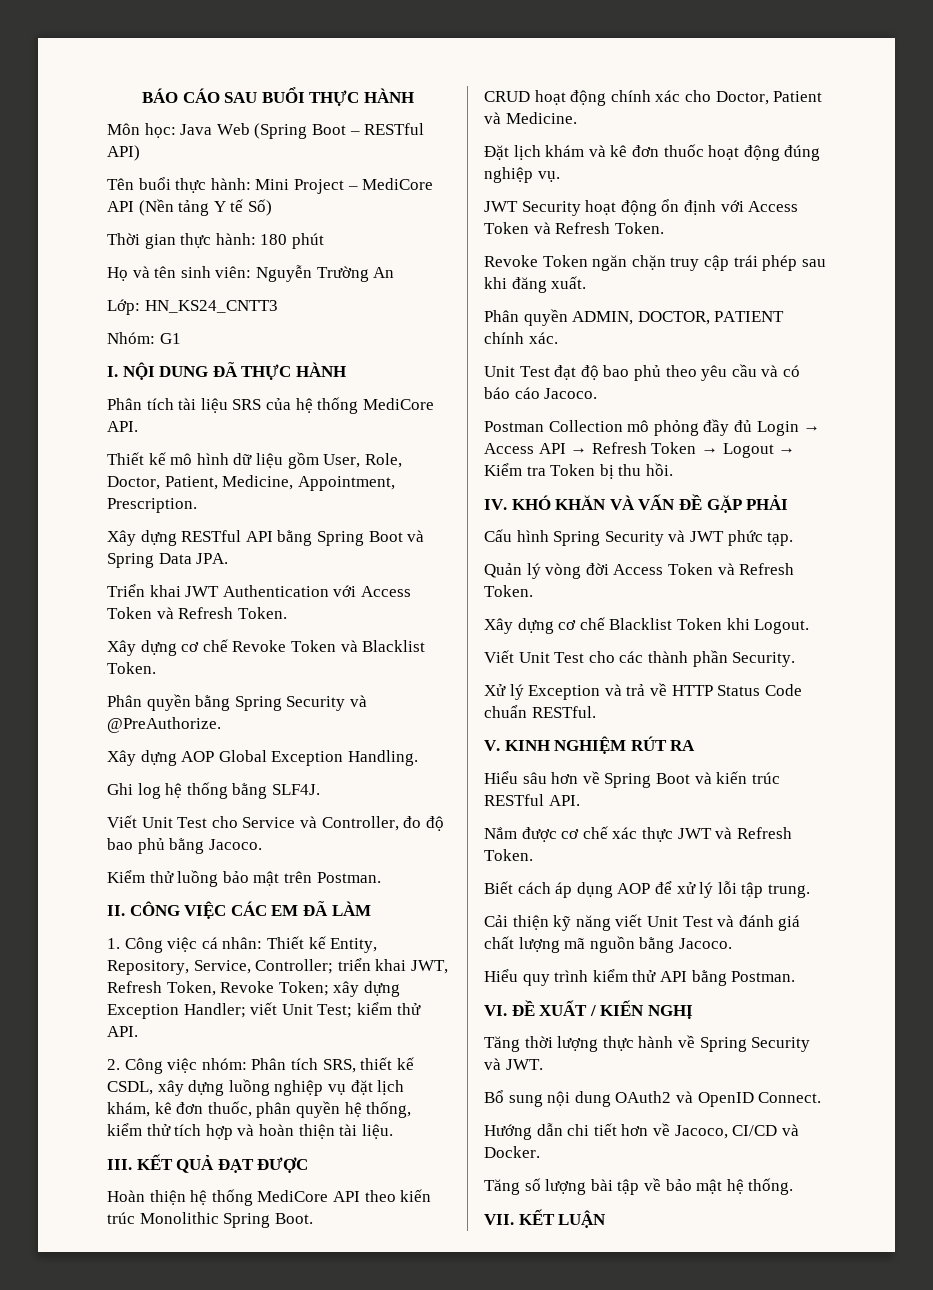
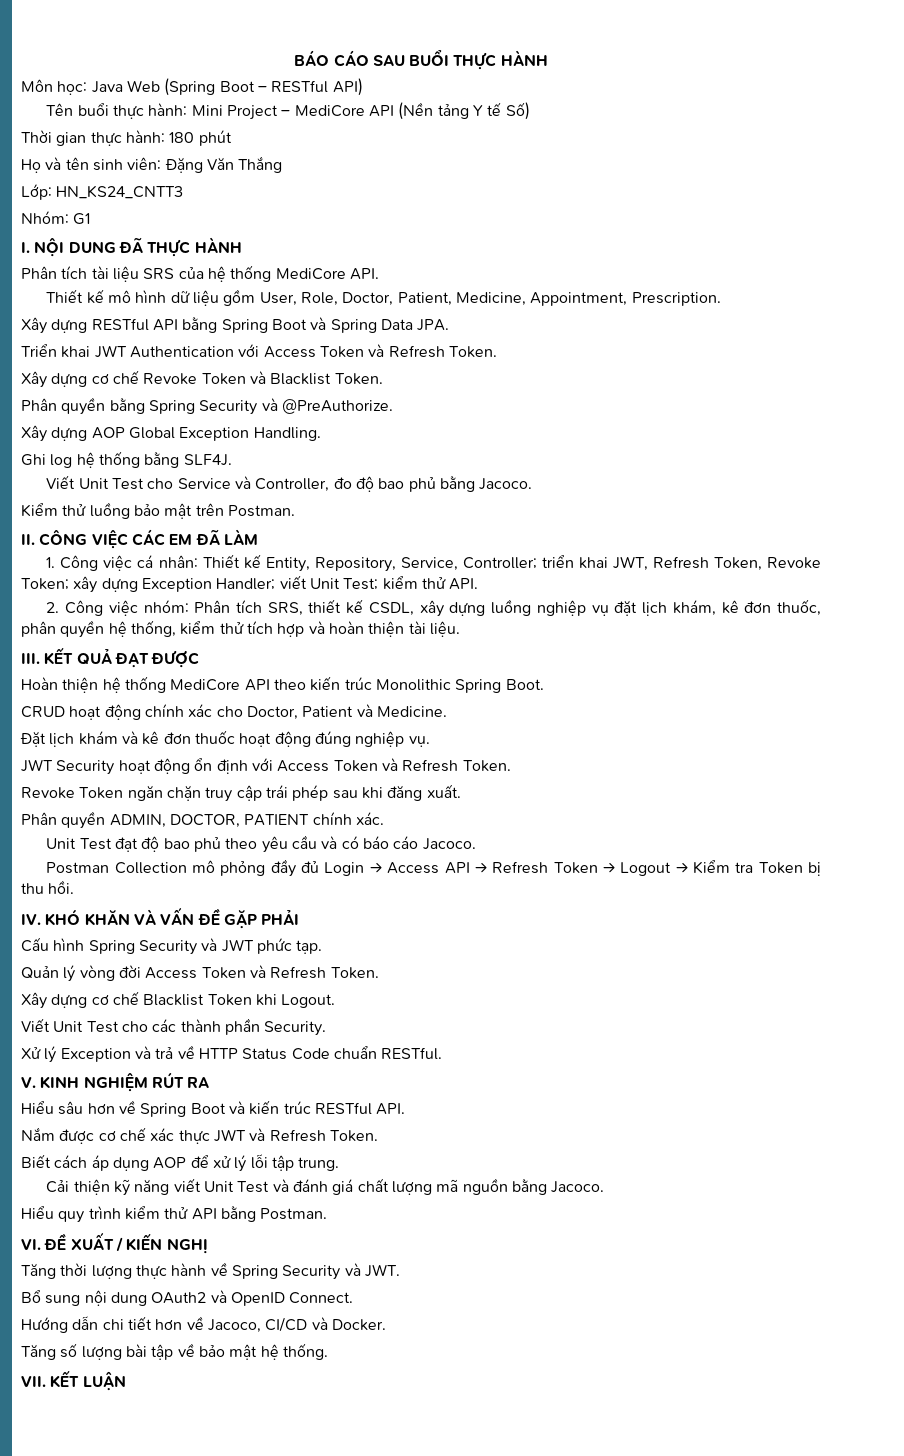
- Họ và tên sinh viên: Nguyễn Trường An
+ Họ và tên sinh viên: Đặng Văn Thắng

